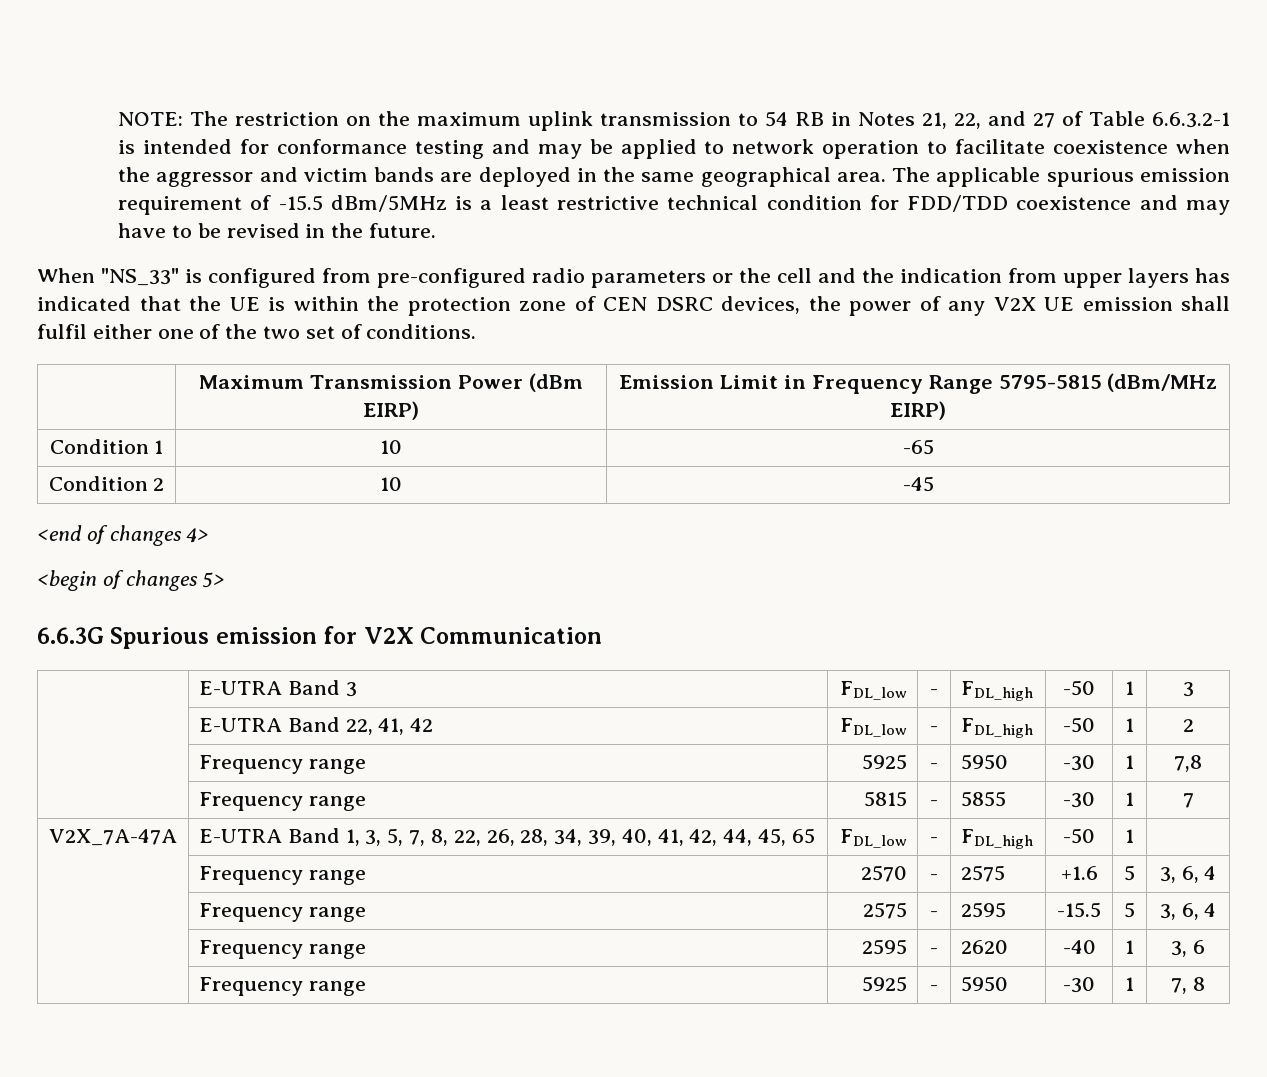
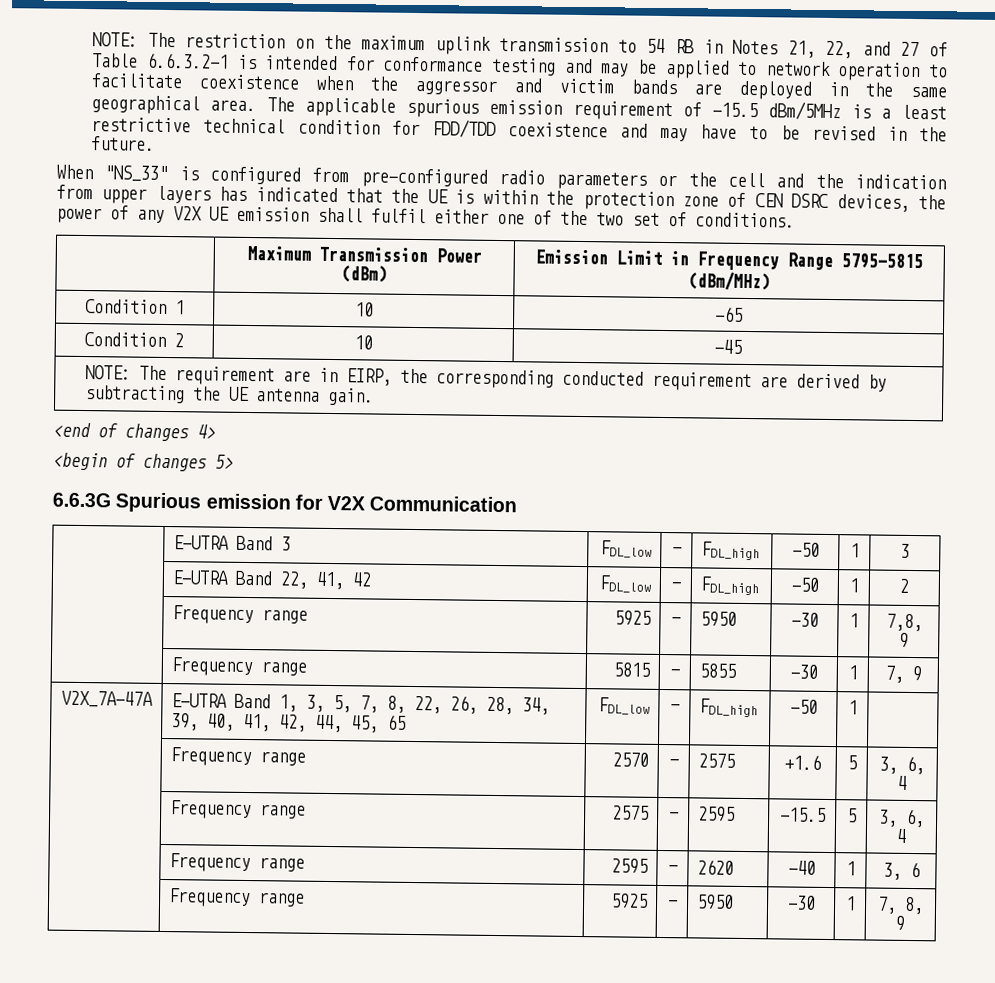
- | Maximum Transmission Power (dBm EIRP) | Emission Limit in Frequency Range 5795-5815 (dBm/MHz EIRP)
+ | Maximum Transmission Power (dBm) | Emission Limit in Frequency Range 5795-5815 (dBm/MHz)
+ NOTE: The requirement are in EIRP, the corresponding conducted requirement are derived by subtracting the UE antenna gain.
- | Frequency range | 5925 | - | 5950 | -30 | 1 | 7,8
+ | Frequency range | 5925 | - | 5950 | -30 | 1 | 7,8, 9
- | Frequency range | 5815 | - | 5855 | -30 | 1 | 7
+ | Frequency range | 5815 | - | 5855 | -30 | 1 | 7, 9
- | Frequency range | 5925 | - | 5950 | -30 | 1 | 7, 8
+ | Frequency range | 5925 | - | 5950 | -30 | 1 | 7, 8, 9

